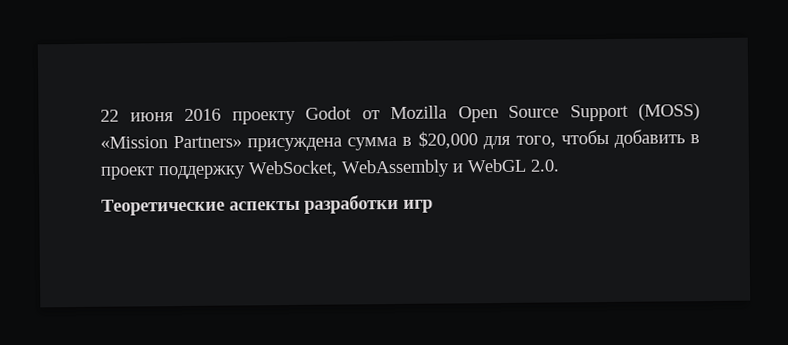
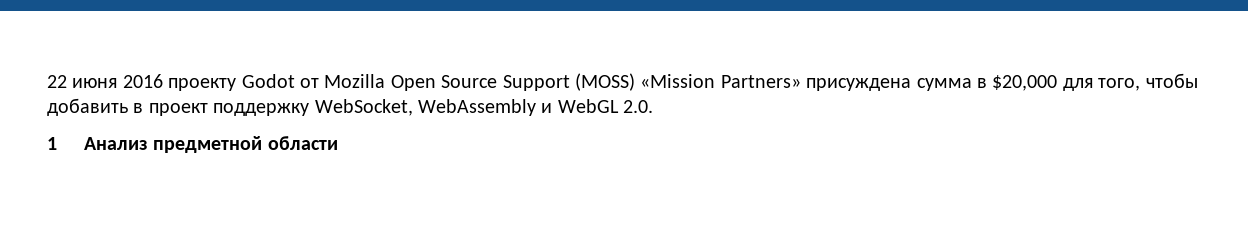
- Теоретические аспекты разработки игр
+ 1 Анализ предметной области

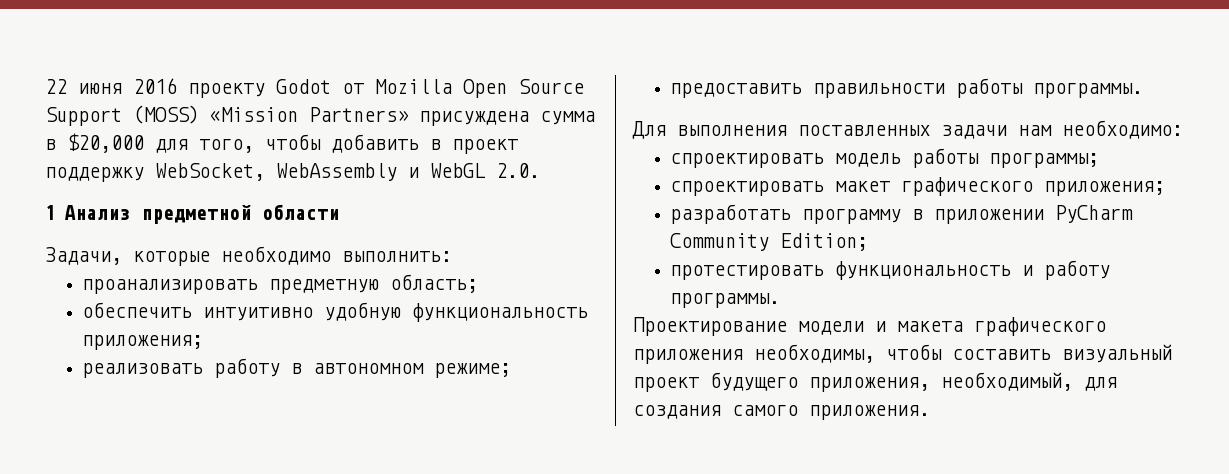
+ Задачи, которые необходимо выполнить:
+ проанализировать предметную область;
+ обеспечить интуитивно удобную функциональность приложения;
+ реализовать работу в автономном режиме;
+ предоставить правильности работы программы.
+ Для выполнения поставленных задачи нам необходимо:
+ спроектировать модель работы программы;
+ спроектировать макет графического приложения;
+ разработать программу в приложении PyCharm Community Edition;
+ протестировать функциональность и работу программы.
+ Проектирование модели и макета графического приложения необходимы, чтобы составить визуальный проект будущего приложения, необходимый, для создания самого приложения.

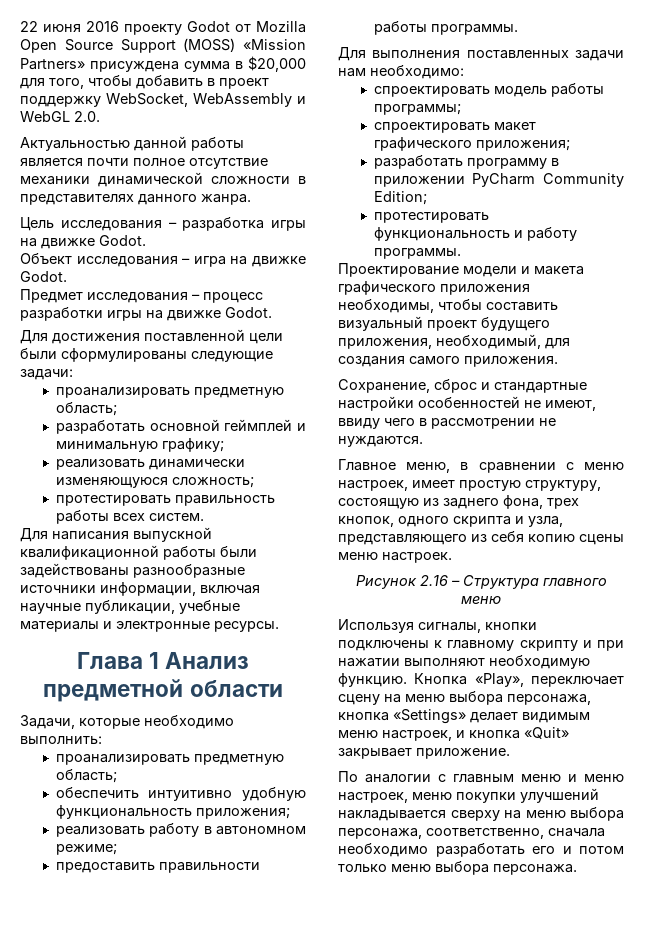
- 1 Анализ предметной области
+ Актуальностью данной работы является почти полное отсутствие механики динамической сложности в представителях данного жанра.
+ Цель исследования – разработка игры на движке Godot.
+ Объект исследования – игра на движке Godot.
+ Предмет исследования – процесс разработки игры на движке Godot.
+ Для достижения поставленной цели были сформулированы следующие задачи:
+ проанализировать предметную область;
+ разработать основной геймплей и минимальную графику;
+ реализовать динамически изменяющуюся сложность;
+ протестировать правильность работы всех систем.
+ Для написания выпускной квалификационной работы были задействованы разнообразные источники информации, включая научные публикации, учебные материалы и электронные ресурсы.
+ Глава 1 Анализ предметной области
+ Сохранение, сброс и стандартные настройки особенностей не имеют, ввиду чего в рассмотрении не нуждаются.
+ Главное меню, в сравнении с меню настроек, имеет простую структуру, состоящую из заднего фона, трех кнопок, одного скрипта и узла, представляющего из себя копию сцены меню настроек.
+ Рисунок 2.16 – Структура главного меню
+ Используя сигналы, кнопки подключены к главному скрипту и при нажатии выполняют необходимую функцию. Кнопка «Play», переключает сцену на меню выбора персонажа, кнопка «Settings» делает видимым меню настроек, и кнопка «Quit» закрывает приложение.
+ По аналогии с главным меню и меню настроек, меню покупки улучшений накладывается сверху на меню выбора персонажа, соответственно, сначала необходимо разработать его и потом только меню выбора персонажа.

